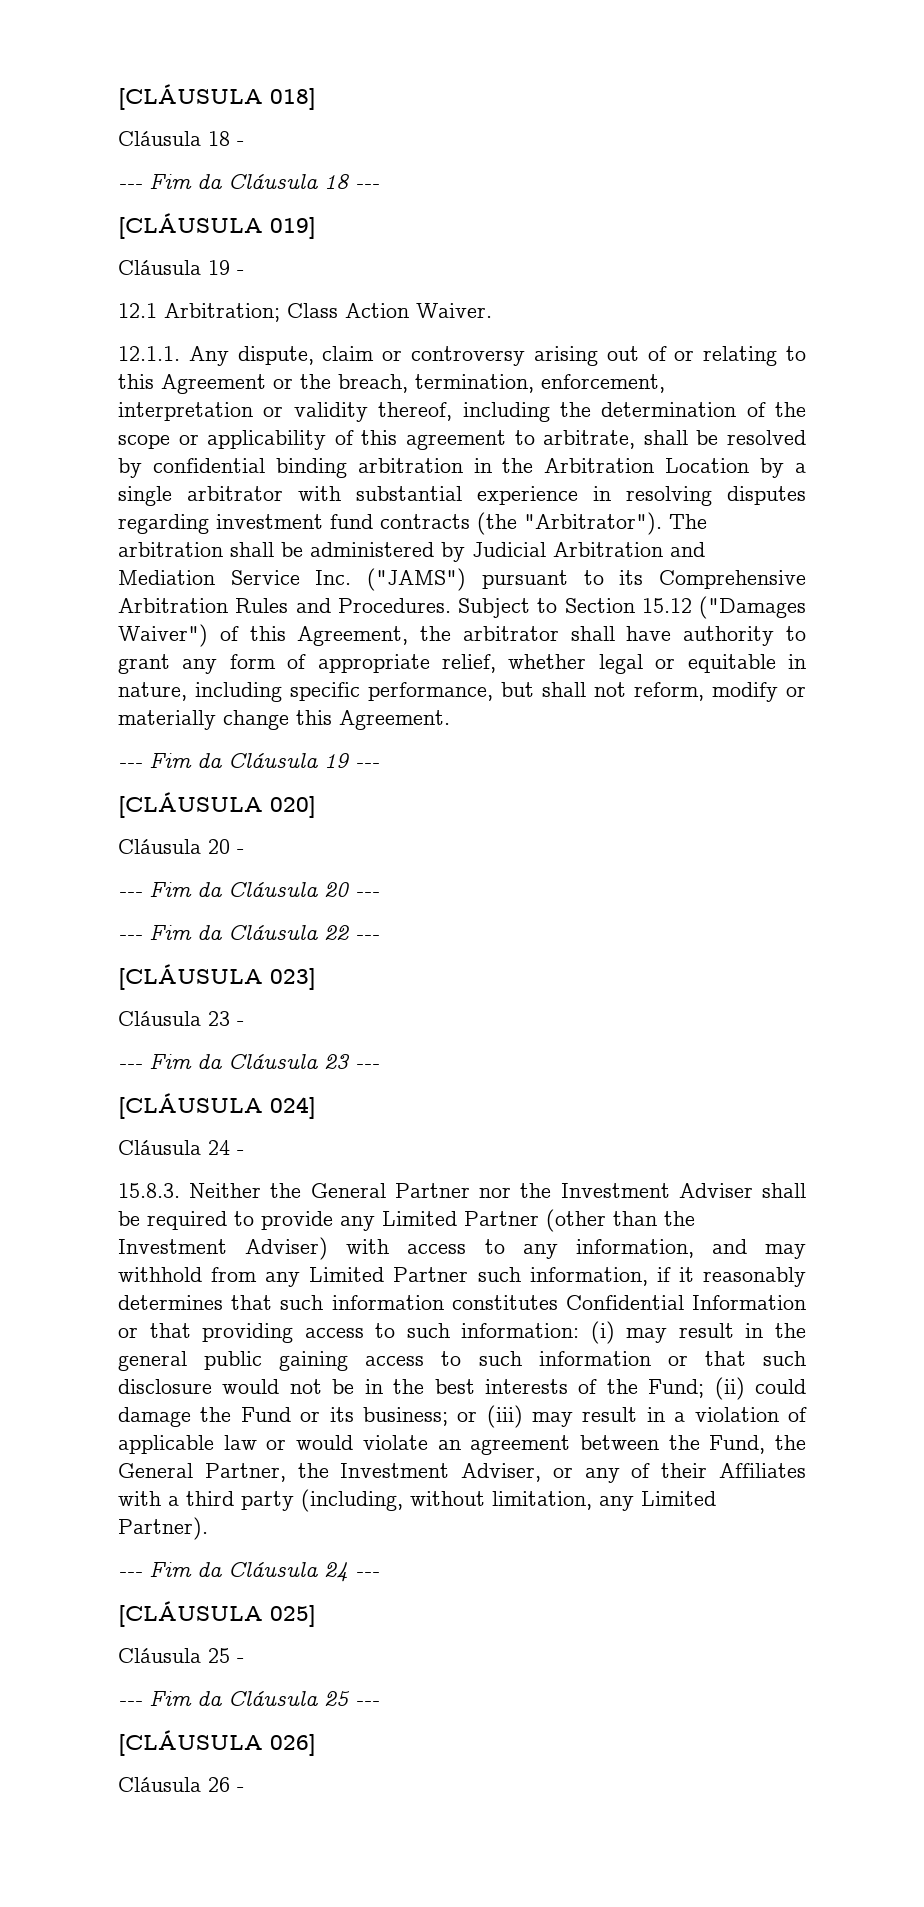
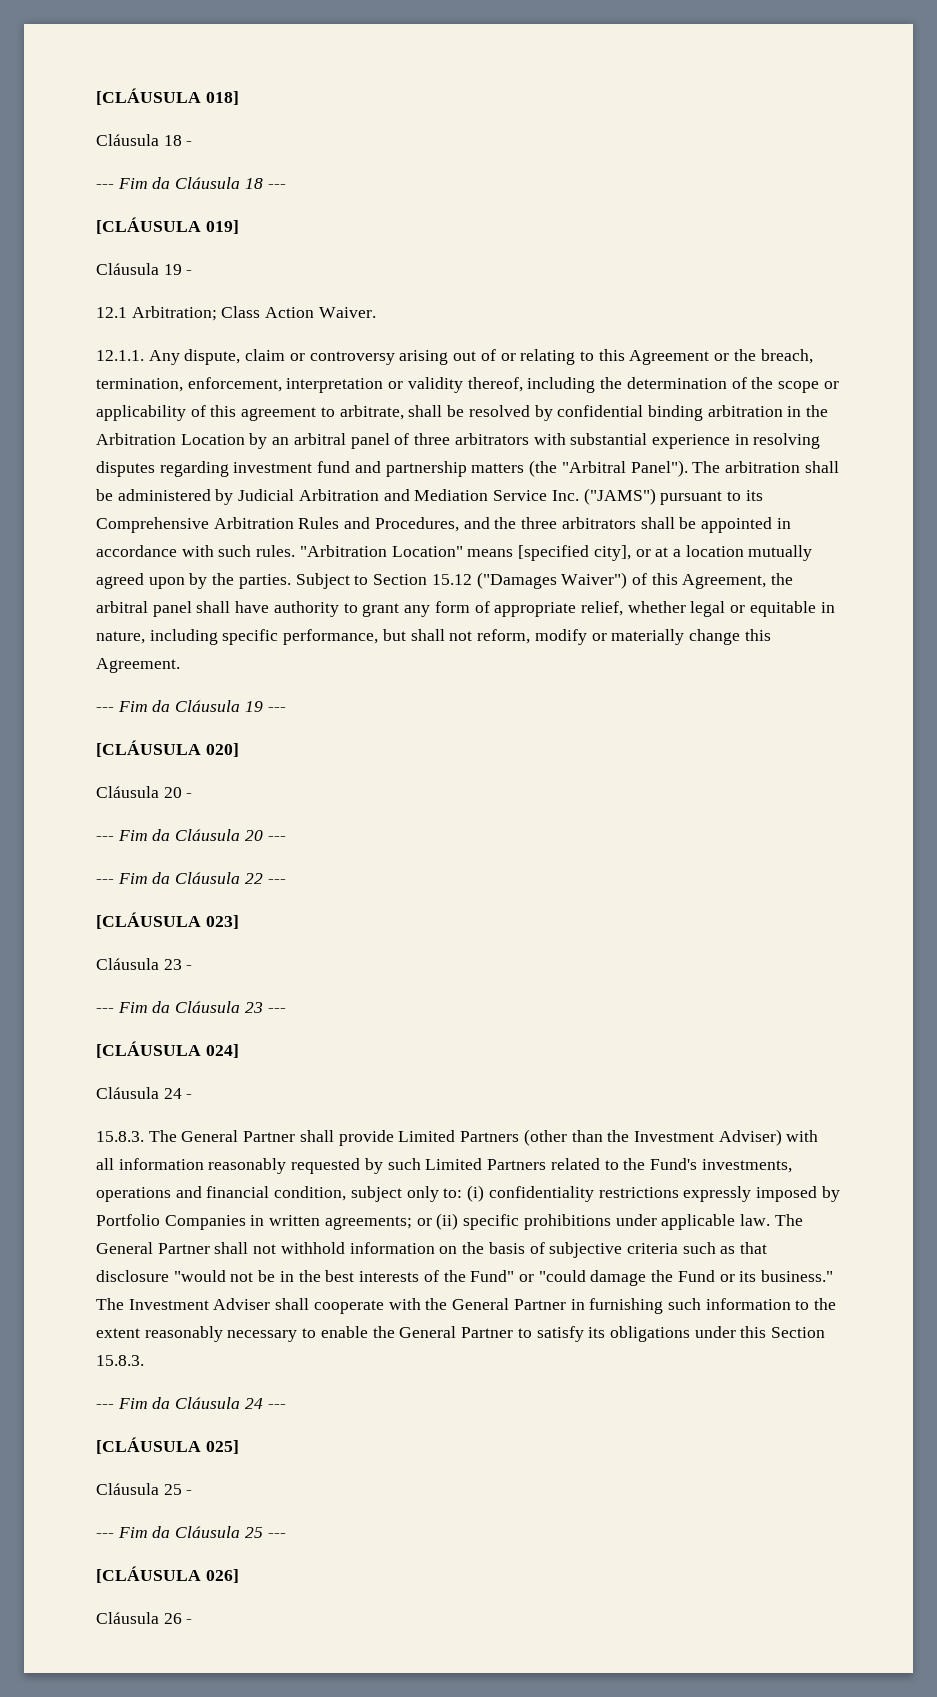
- 12.1.1. Any dispute, claim or controversy arising out of or relating to this Agreement or the breach, termination, enforcement, interpretation or validity thereof, including the determination of the scope or applicability of this agreement to arbitrate, shall be resolved by confidential binding arbitration in the Arbitration Location by a single arbitrator with substantial experience in resolving disputes regarding investment fund contracts (the "Arbitrator").
+ 12.1.1. Any dispute, claim or controversy arising out of or relating to this Agreement or the breach, termination, enforcement, interpretation or validity thereof, including the determination of the scope or applicability of this agreement to arbitrate, shall be resolved by confidential binding arbitration in the Arbitration Location by an arbitral panel of three arbitrators with substantial experience in resolving disputes regarding investment fund and partnership matters (the "Arbitral Panel").
- The arbitration shall be administered by Judicial Arbitration and Mediation Service Inc. ("JAMS") pursuant to its Comprehensive Arbitration Rules and Procedures.
+ The arbitration shall be administered by Judicial Arbitration and Mediation Service Inc. ("JAMS") pursuant to its Comprehensive Arbitration Rules and Procedures, and the three arbitrators shall be appointed in accordance with such rules. "Arbitration Location" means [specified city], or at a location mutually agreed upon by the parties.
- Subject to Section 15.12 ("Damages Waiver") of this Agreement, the arbitrator shall have authority to grant any form of appropriate relief, whether legal or equitable in nature, including specific performance, but shall not reform, modify or materially change this Agreement.
+ Subject to Section 15.12 ("Damages Waiver") of this Agreement, the arbitral panel shall have authority to grant any form of appropriate relief, whether legal or equitable in nature, including specific performance, but shall not reform, modify or materially change this Agreement.
- 15.8.3. Neither the General Partner nor the Investment Adviser shall be required to provide any Limited Partner (other than the Investment Adviser) with access to any information, and may withhold from any Limited Partner such information, if it reasonably determines that such information constitutes Confidential Information or that providing access to such information: (i) may result in the general public gaining access to such information or that such disclosure would not be in the best interests of the Fund; (ii) could damage the Fund or its business; or (iii) may result in a violation of applicable law or would violate an agreement between the Fund, the General Partner, the Investment Adviser, or any of their Affiliates with a third party (including, without limitation, any Limited Partner).
+ 15.8.3. The General Partner shall provide Limited Partners (other than the Investment Adviser) with all information reasonably requested by such Limited Partners related to the Fund's investments, operations and financial condition, subject only to: (i) confidentiality restrictions expressly imposed by Portfolio Companies in written agreements; or (ii) specific prohibitions under applicable law. The General Partner shall not withhold information on the basis of subjective criteria such as that disclosure "would not be in the best interests of the Fund" or "could damage the Fund or its business." The Investment Adviser shall cooperate with the General Partner in furnishing such information to the extent reasonably necessary to enable the General Partner to satisfy its obligations under this Section 15.8.3.

